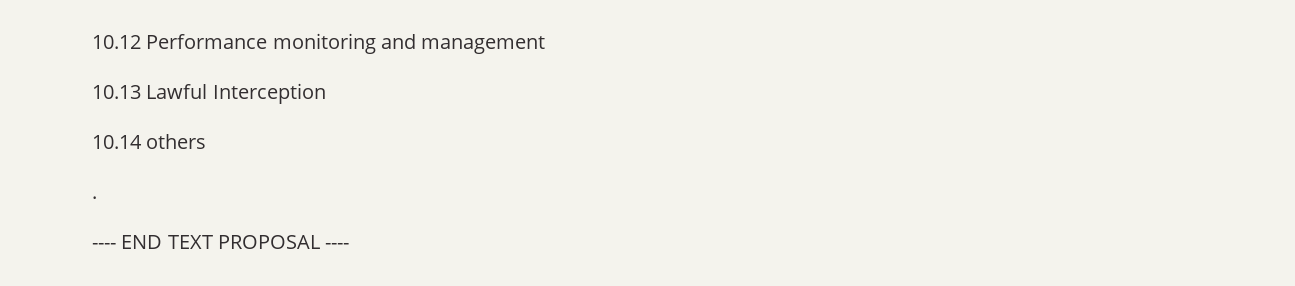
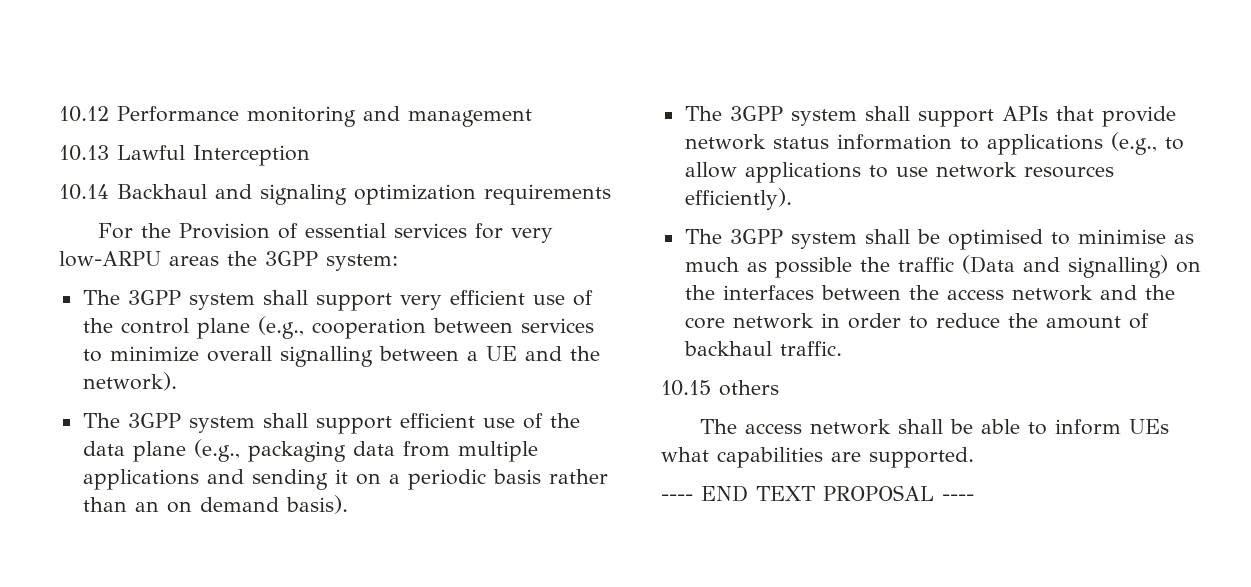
- 10.14 others
- .
+ 10.14 Backhaul and signaling optimization requirements
+ For the Provision of essential services for very low-ARPU areas the 3GPP system:
+ The 3GPP system shall support very efficient use of the control plane (e.g., cooperation between services to minimize overall signalling between a UE and the network).
+ The 3GPP system shall support efficient use of the data plane (e.g., packaging data from multiple applications and sending it on a periodic basis rather than an on demand basis).
+ The 3GPP system shall support APIs that provide network status information to applications (e.g., to allow applications to use network resources efficiently).
+ The 3GPP system shall be optimised to minimise as much as possible the traffic (Data and signalling) on the interfaces between the access network and the core network in order to reduce the amount of backhaul traffic.
+ 10.15 others
+ The access network shall be able to inform UEs what capabilities are supported.

